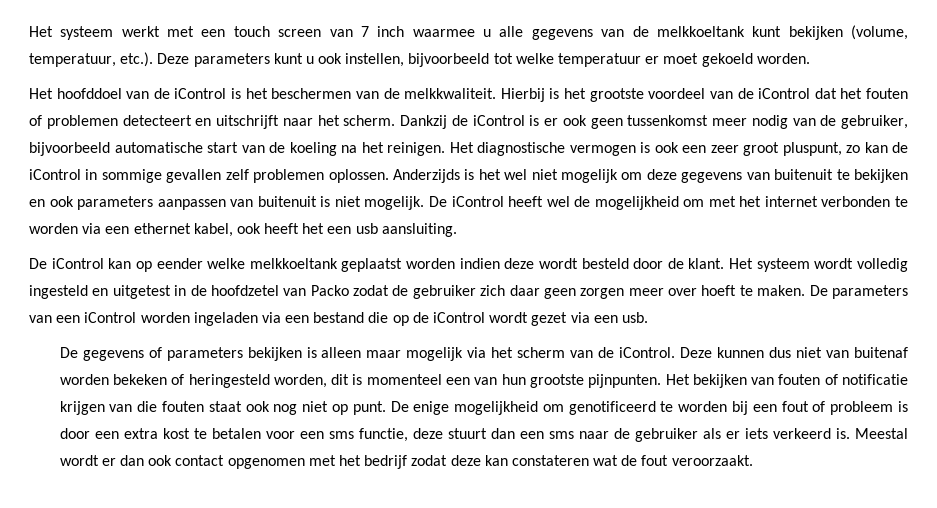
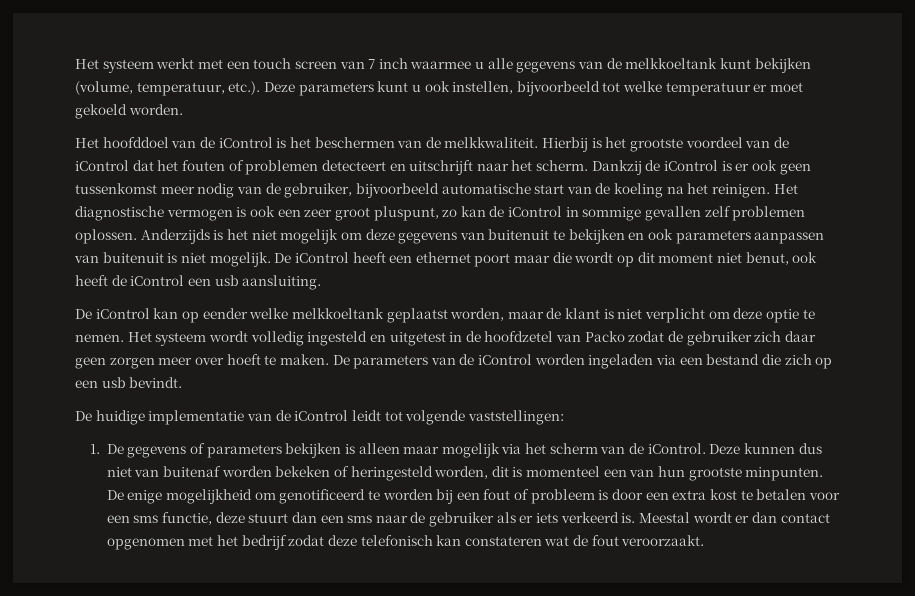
- Anderzijds is het wel niet mogelijk om deze gegevens van buitenuit te bekijken en ook parameters aanpassen van buitenuit is niet mogelijk.
+ Anderzijds is het niet mogelijk om deze gegevens van buitenuit te bekijken en ook parameters aanpassen van buitenuit is niet mogelijk.
- De iControl heeft wel de mogelijkheid om met het internet verbonden te worden via een ethernet kabel, ook heeft het een usb aansluiting.
+ De iControl heeft een ethernet poort maar die wordt op dit moment niet benut, ook heeft de iControl een usb aansluiting.
- De iControl kan op eender welke melkkoeltank geplaatst worden indien deze wordt besteld door de klant.
+ De iControl kan op eender welke melkkoeltank geplaatst worden, maar de klant is niet verplicht om deze optie te nemen.
- De parameters van een iControl worden ingeladen via een bestand die op de iControl wordt gezet via een usb.
- De gegevens of parameters bekijken is alleen maar mogelijk via het scherm van de iControl.
+ De parameters van de iControl worden ingeladen via een bestand die zich op een usb bevindt.
+ De huidige implementatie van de iControl leidt tot volgende vaststellingen:
+ 1. De gegevens of parameters bekijken is alleen maar mogelijk via het scherm van de iControl.
- Deze kunnen dus niet van buitenaf worden bekeken of heringesteld worden, dit is momenteel een van hun grootste pijnpunten. Het bekijken van fouten of notificatie krijgen van die fouten staat ook nog niet op punt.
+ Deze kunnen dus niet van buitenaf worden bekeken of heringesteld worden, dit is momenteel een van hun grootste minpunten.
- Meestal wordt er dan ook contact opgenomen met het bedrijf zodat deze kan constateren wat de fout veroorzaakt.
+ Meestal wordt er dan contact opgenomen met het bedrijf zodat deze telefonisch kan constateren wat de fout veroorzaakt.

